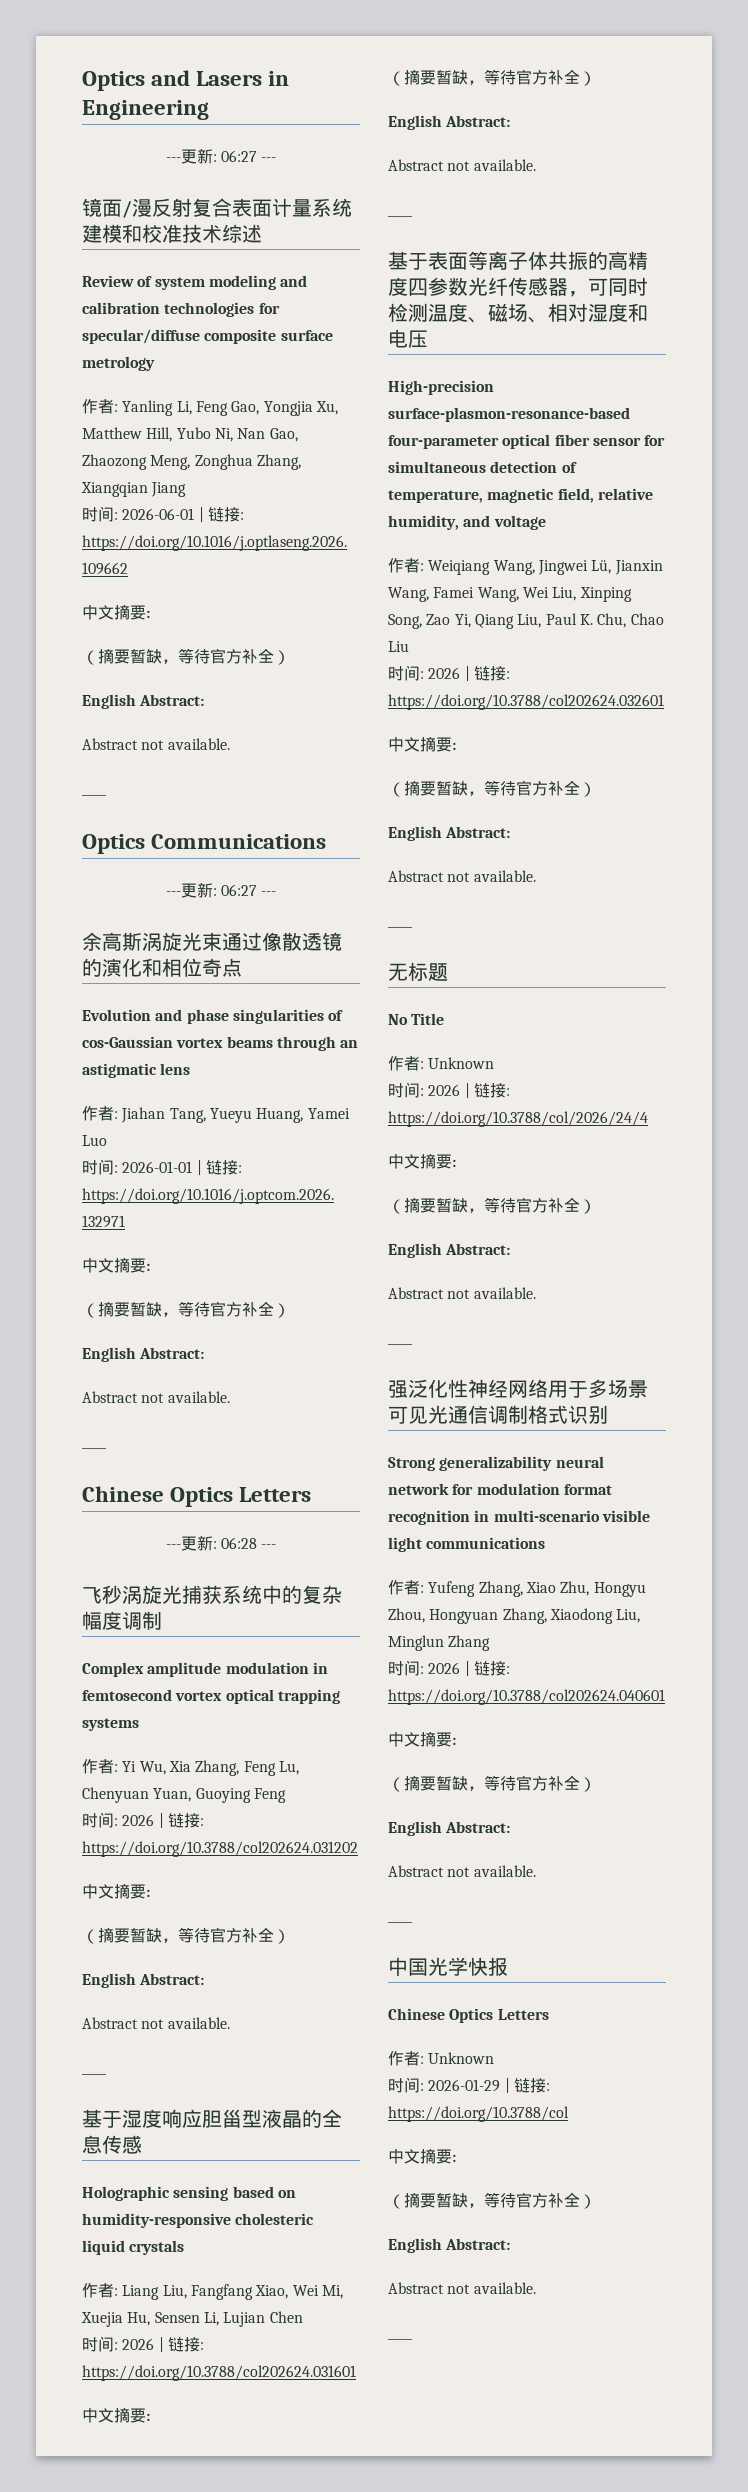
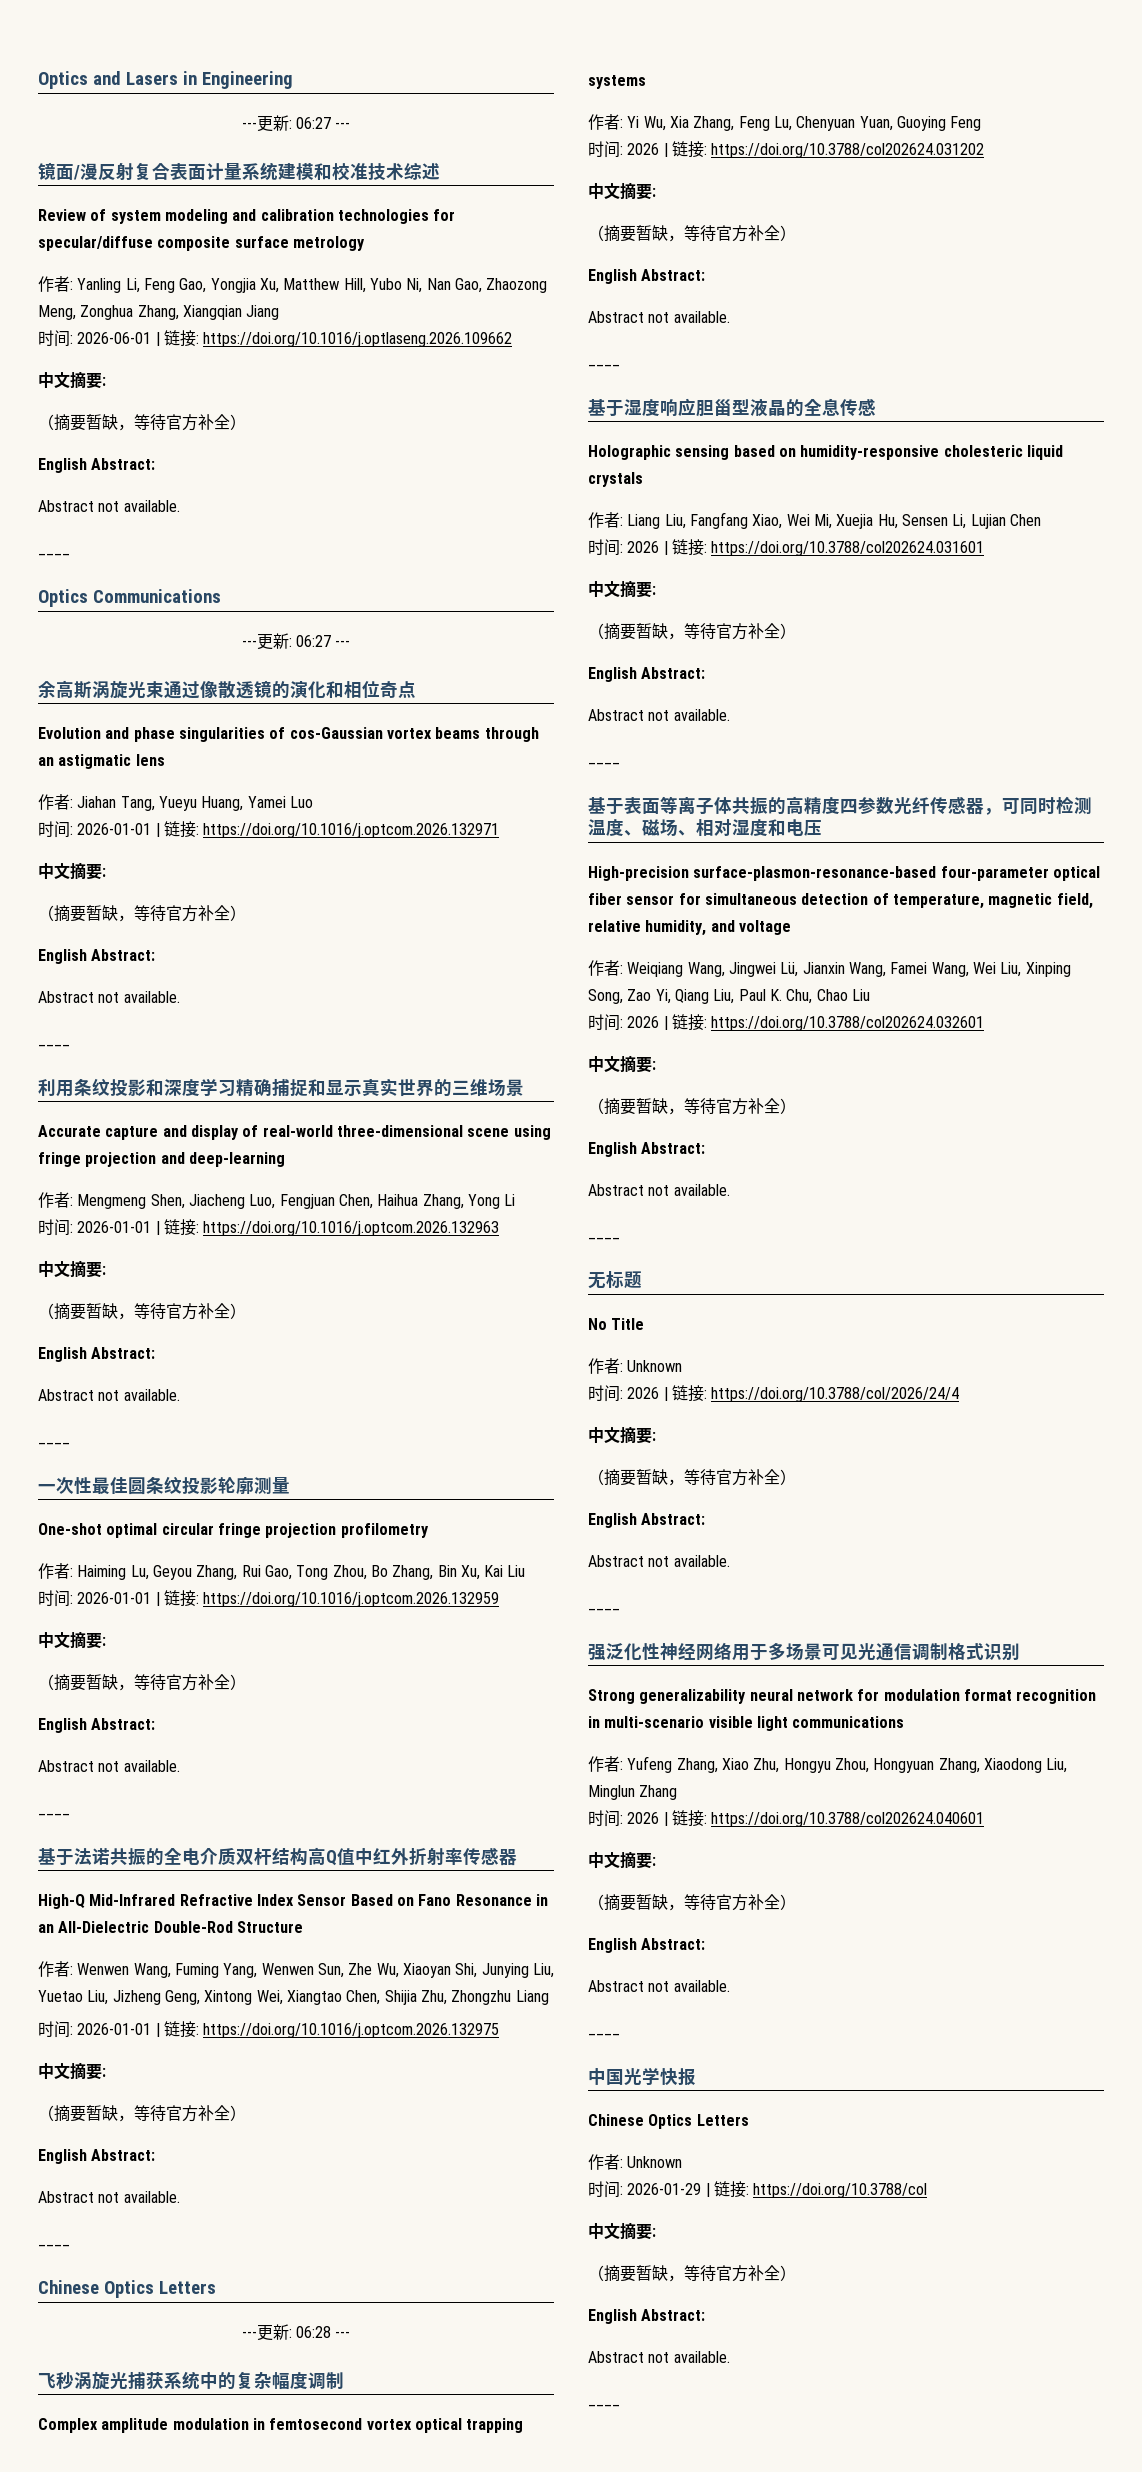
+ 利用条纹投影和深度学习精确捕捉和显示真实世界的三维场景
+ Accurate capture and display of real-world three-dimensional scene using fringe projection and deep-learning
+ 作者: Mengmeng Shen, Jiacheng Luo, Fengjuan Chen, Haihua Zhang, Yong Li
+ 时间: 2026-01-01 | 链接: https://doi.org/10.1016/j.optcom.2026.132963
+ 中文摘要:
+ （摘要暂缺，等待官方补全）
+ English Abstract:
+ Abstract not available.
+ ____
+ 一次性最佳圆条纹投影轮廓测量
+ One-shot optimal circular fringe projection profilometry
+ 作者: Haiming Lu, Geyou Zhang, Rui Gao, Tong Zhou, Bo Zhang, Bin Xu, Kai Liu
+ 时间: 2026-01-01 | 链接: https://doi.org/10.1016/j.optcom.2026.132959
+ 中文摘要:
+ （摘要暂缺，等待官方补全）
+ English Abstract:
+ Abstract not available.
+ ____
+ 基于法诺共振的全电介质双杆结构高Q值中红外折射率传感器
+ High-Q Mid-Infrared Refractive Index Sensor Based on Fano Resonance in an All-Dielectric Double-Rod Structure
+ 作者: Wenwen Wang, Fuming Yang, Wenwen Sun, Zhe Wu, Xiaoyan Shi, Junying Liu, Yuetao Liu, Jizheng Geng, Xintong Wei, Xiangtao Chen, Shijia Zhu, Zhongzhu Liang
+ 时间: 2026-01-01 | 链接: https://doi.org/10.1016/j.optcom.2026.132975
+ 中文摘要:
+ （摘要暂缺，等待官方补全）
+ English Abstract:
+ Abstract not available.
+ ____

